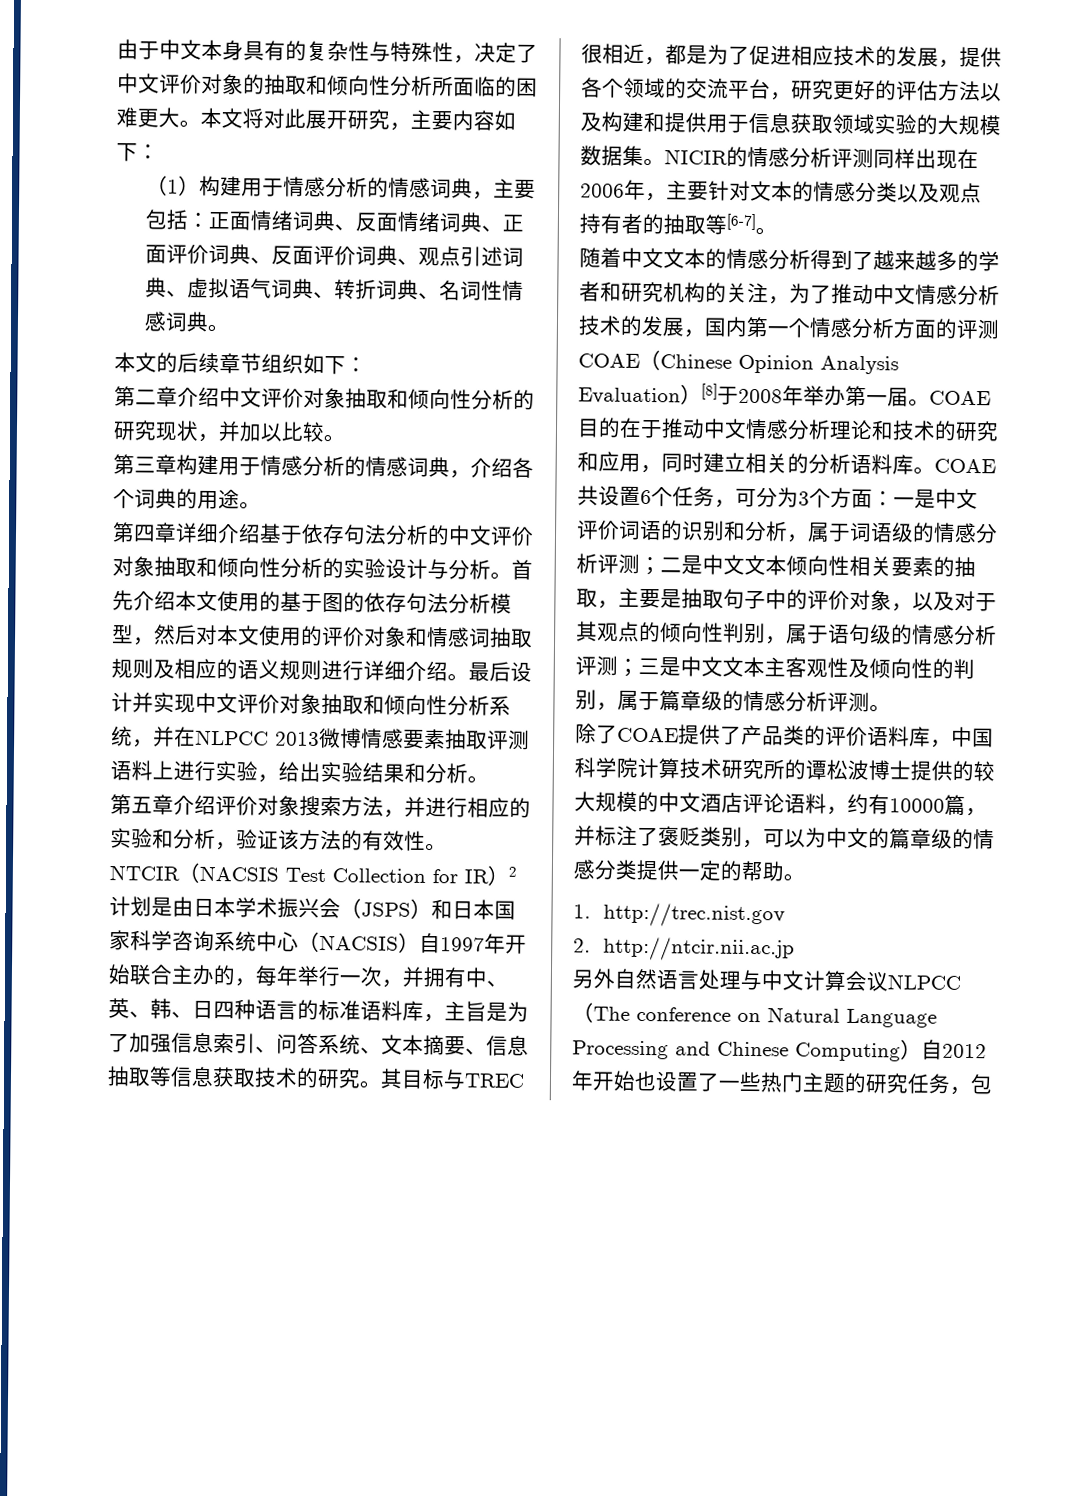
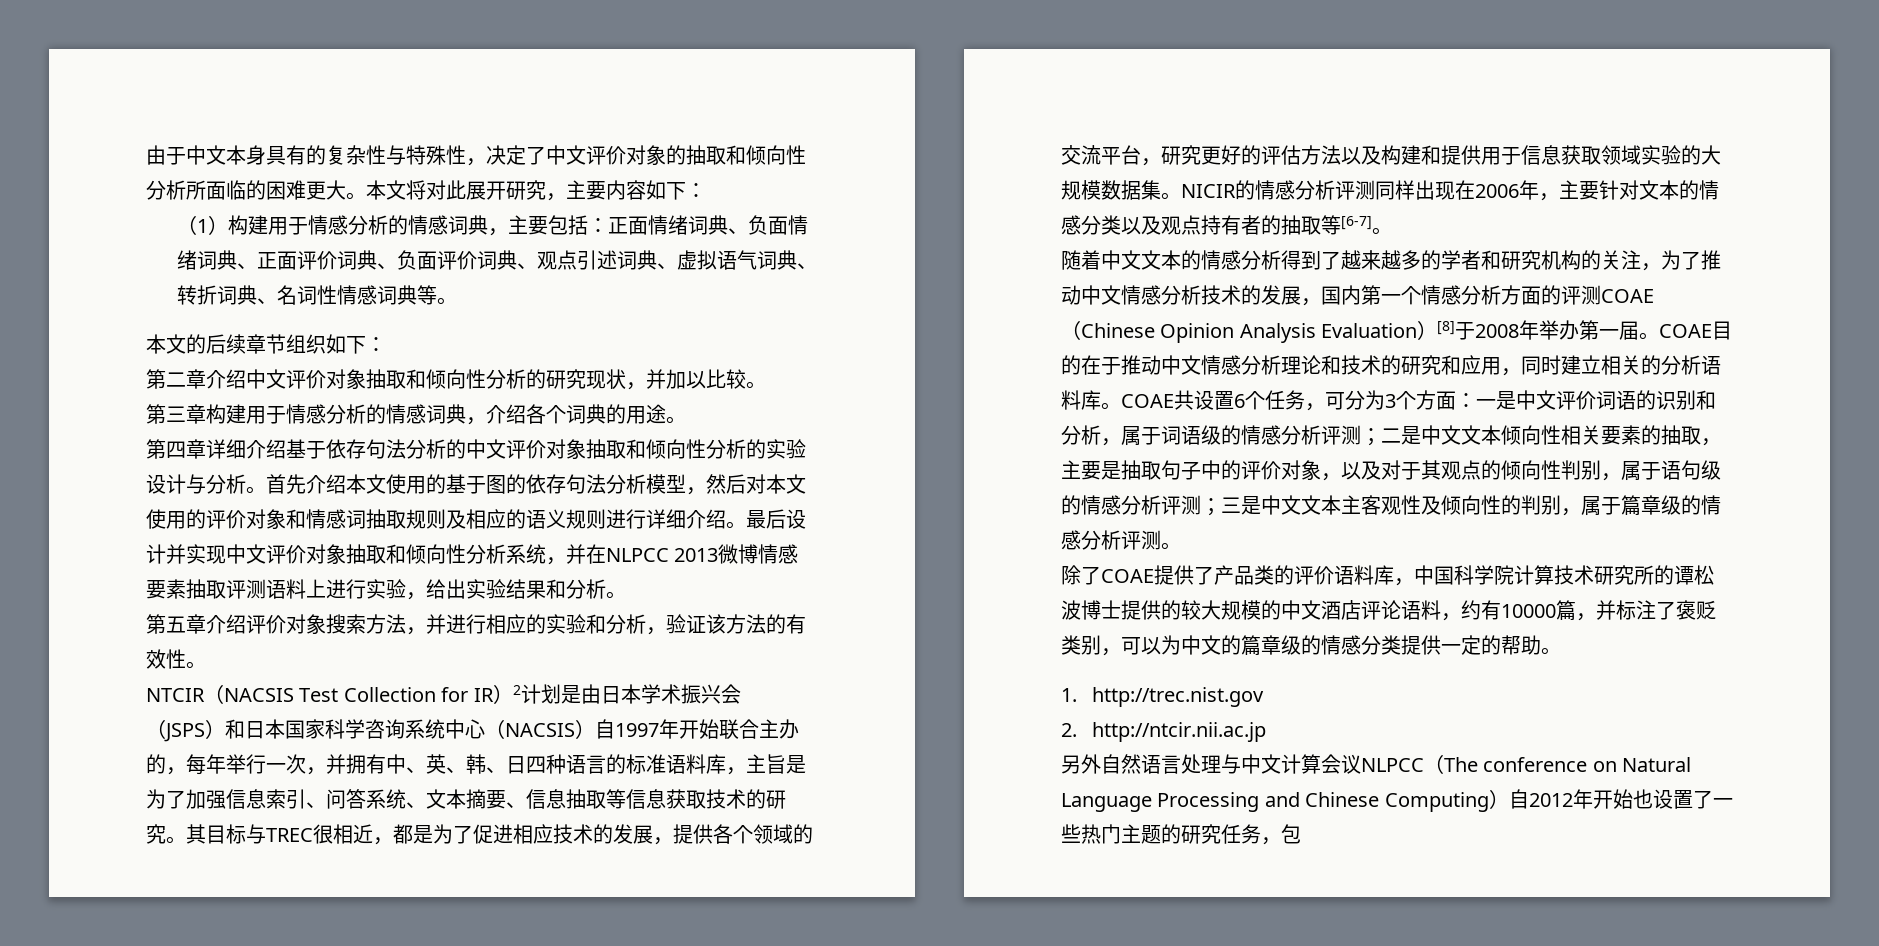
- （1）构建用于情感分析的情感词典，主要包括：正面情绪词典、反面情绪词典、正面评价词典、反面评价词典、观点引述词典、虚拟语气词典、转折词典、名词性情感词典。
+ （1）构建用于情感分析的情感词典，主要包括：正面情绪词典、负面情绪词典、正面评价词典、负面评价词典、观点引述词典、虚拟语气词典、转折词典、名词性情感词典等。

